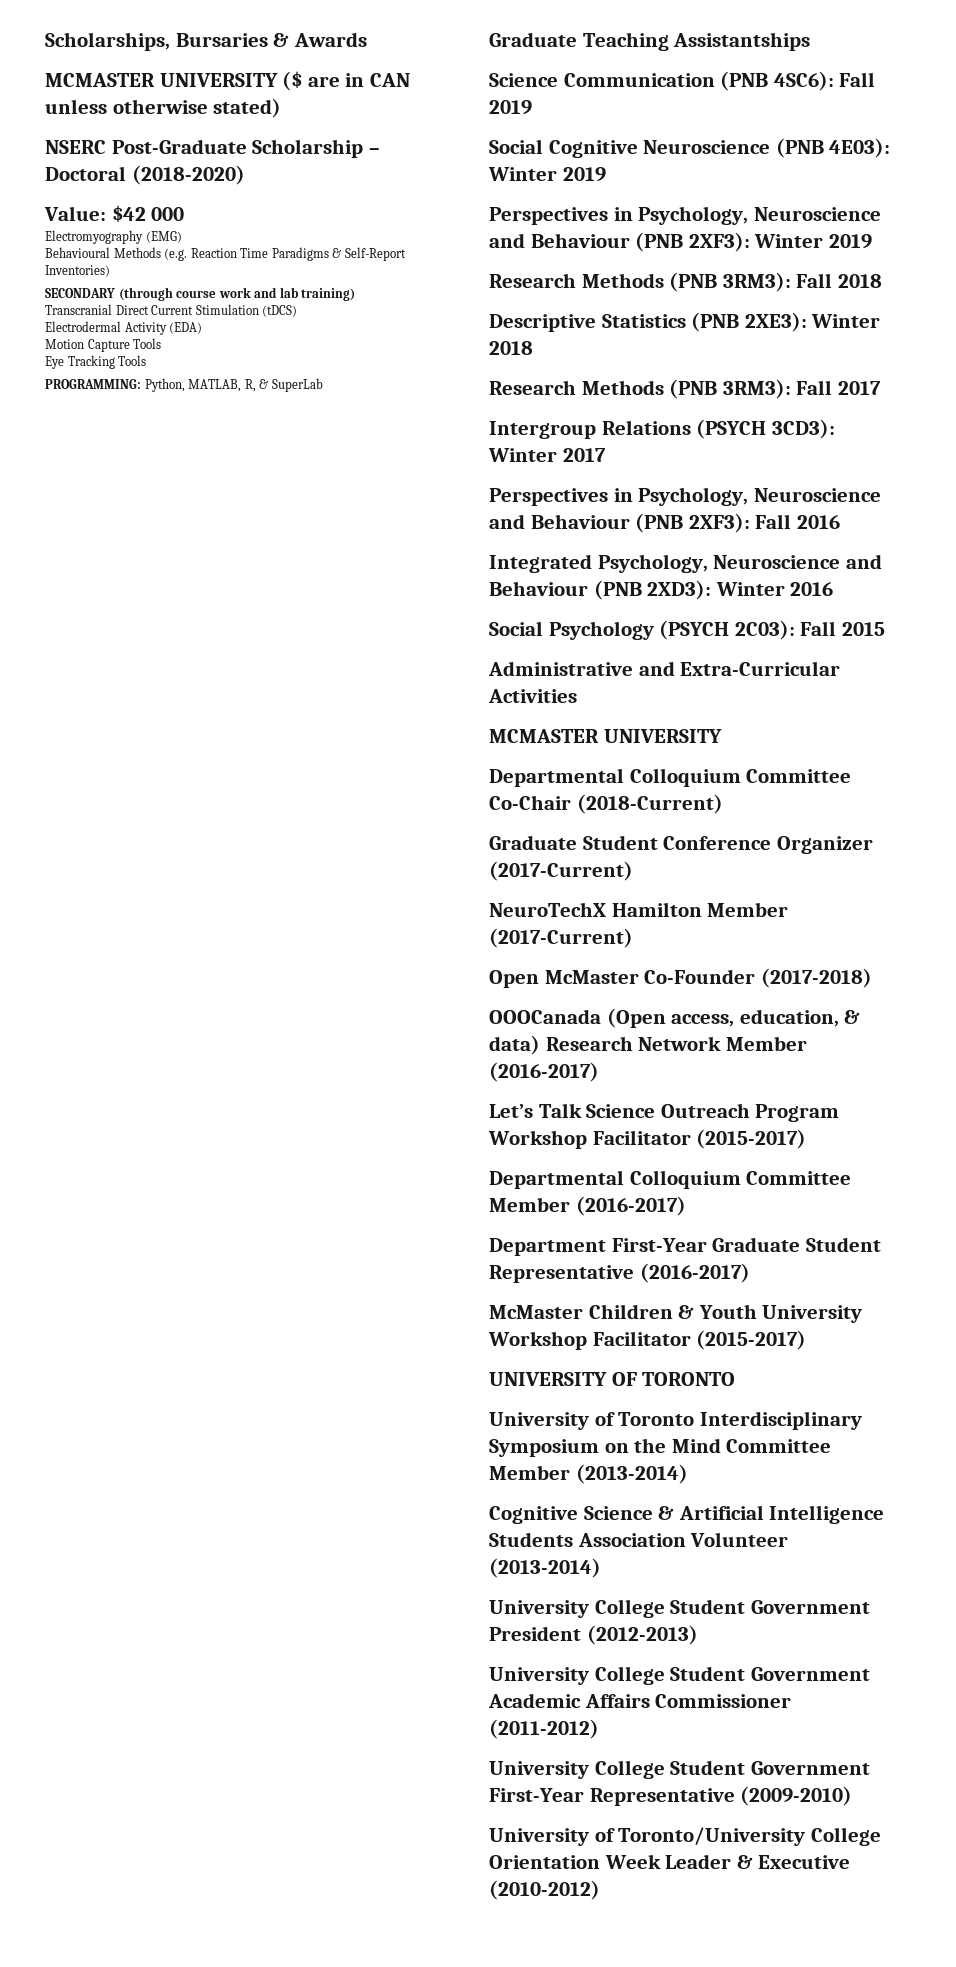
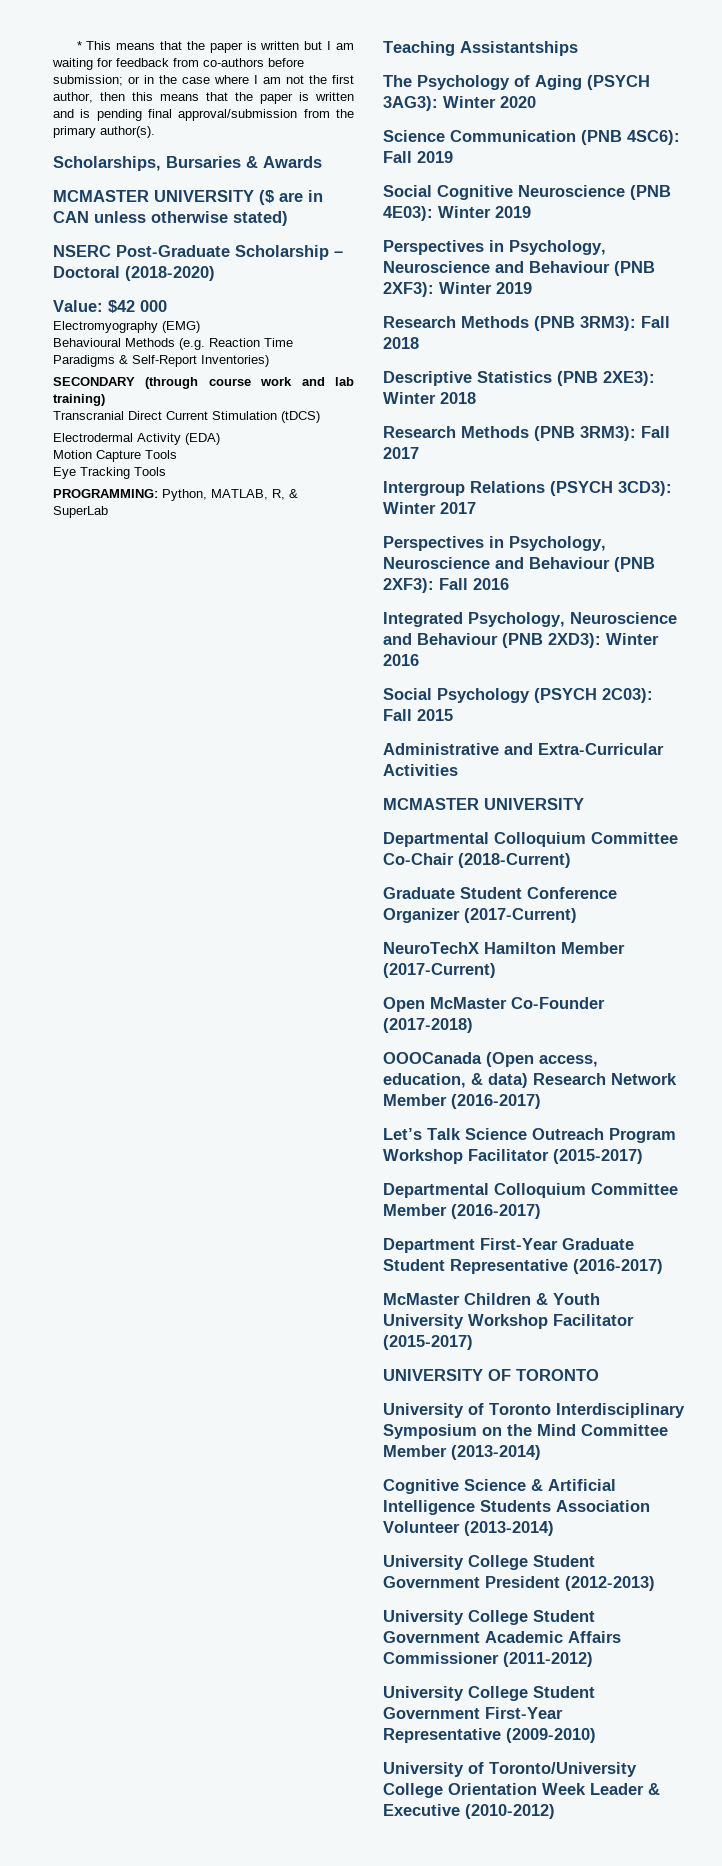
+ * This means that the paper is written but I am waiting for feedback from co-authors before submission; or in the case where I am not the first author, then this means that the paper is written and is pending final approval/submission from the primary author(s).
- Graduate Teaching Assistantships
+ Teaching Assistantships
+ The Psychology of Aging (PSYCH 3AG3): Winter 2020

